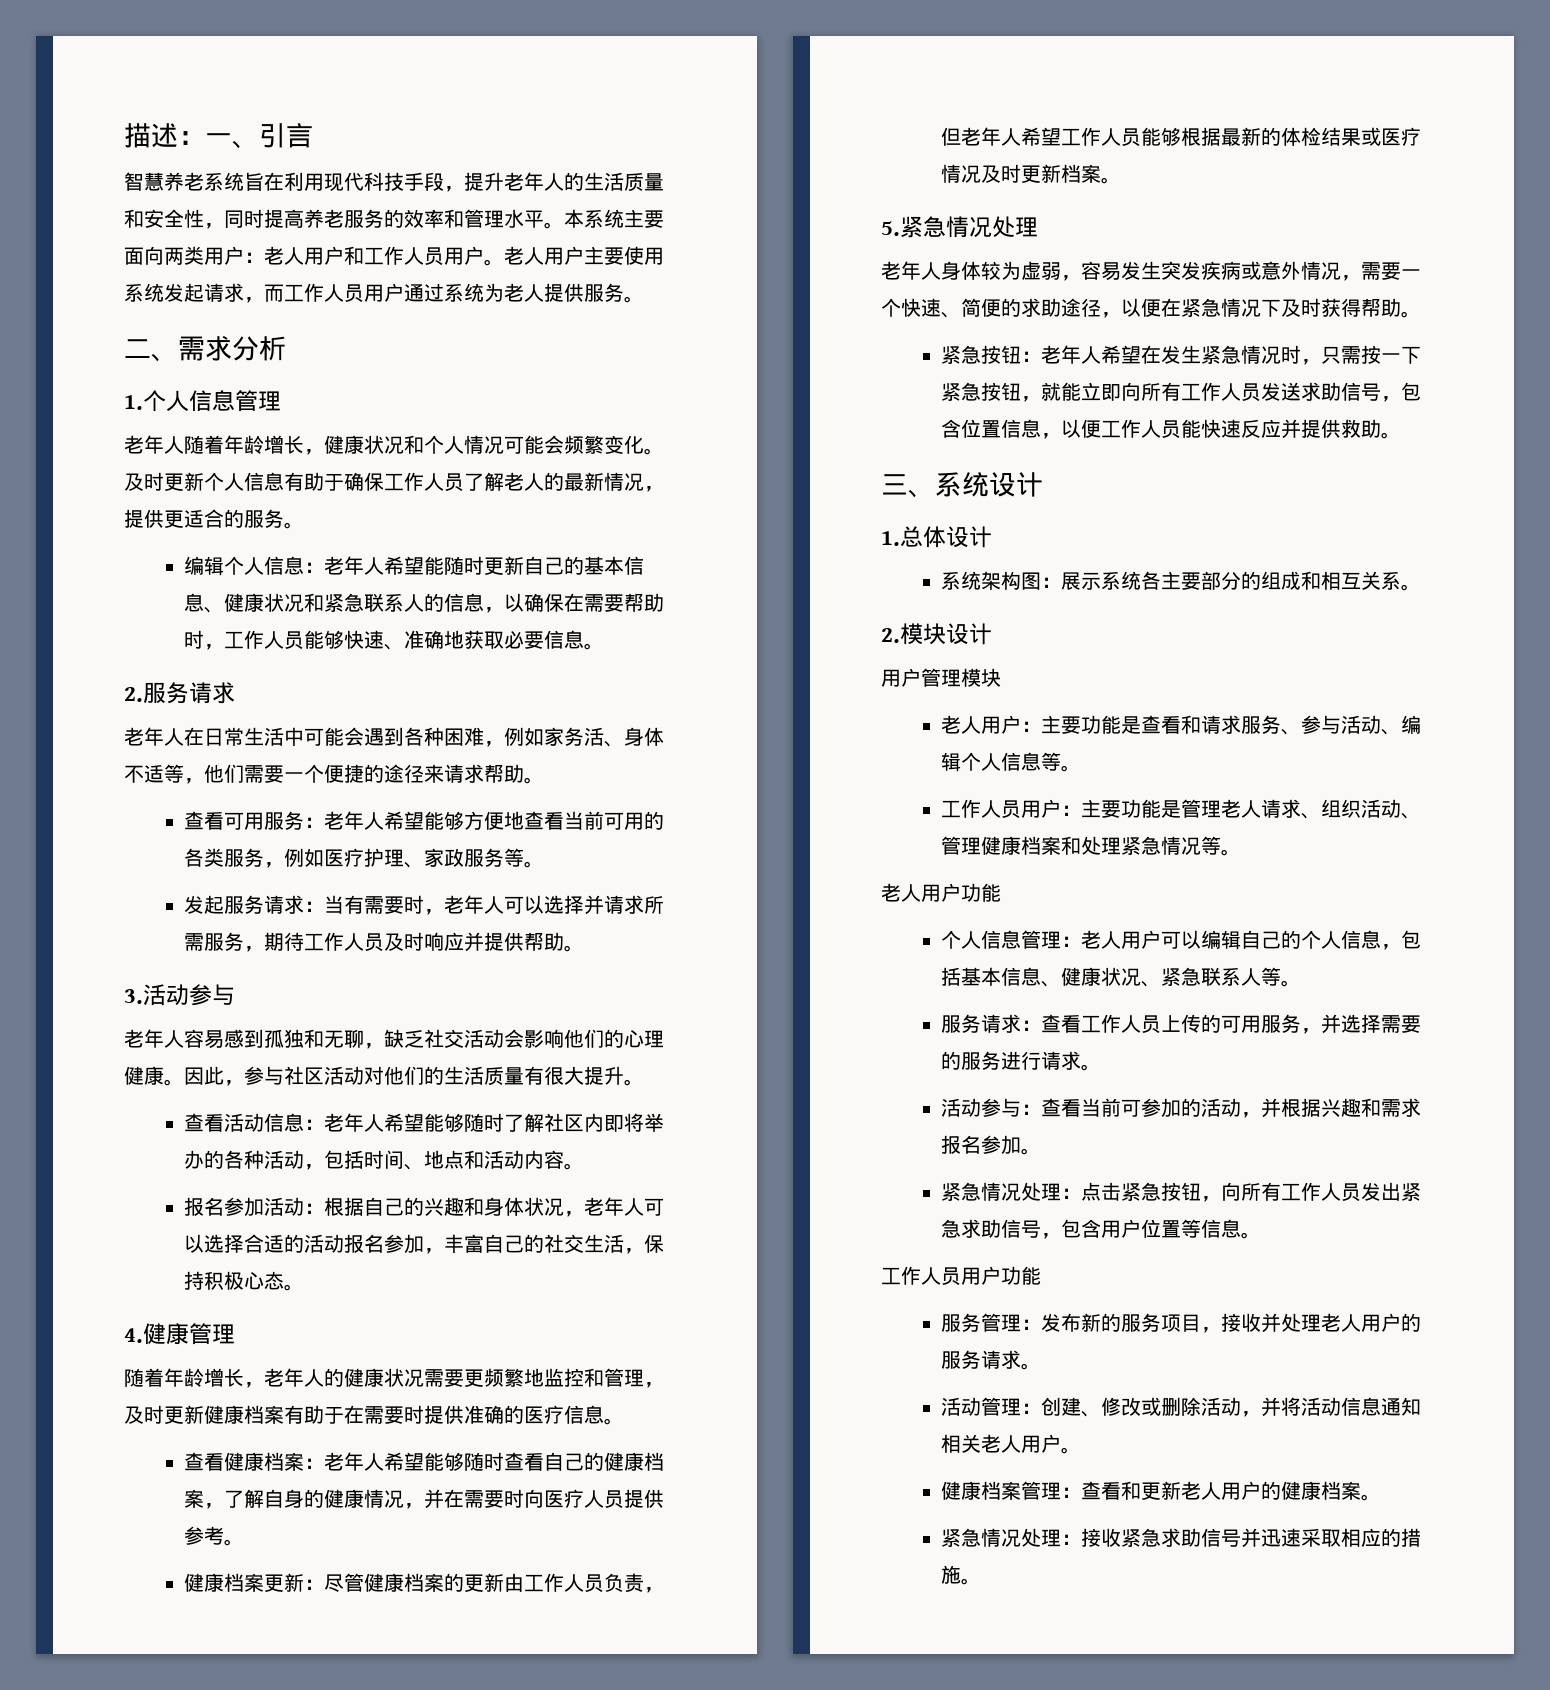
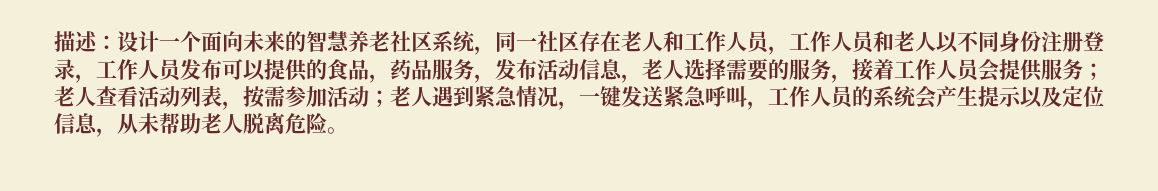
- 描述：一、引言
- 智慧养老系统旨在利用现代科技手段，提升老年人的生活质量和安全性，同时提高养老服务的效率和管理水平。本系统主要面向两类用户：老人用户和工作人员用户。老人用户主要使用系统发起请求，而工作人员用户通过系统为老人提供服务。
- 二、需求分析
- 1.个人信息管理
- 老年人随着年龄增长，健康状况和个人情况可能会频繁变化。及时更新个人信息有助于确保工作人员了解老人的最新情况，提供更适合的服务。
- 编辑个人信息：老年人希望能随时更新自己的基本信息、健康状况和紧急联系人的信息，以确保在需要帮助时，工作人员能够快速、准确地获取必要信息。
- 2.服务请求
- 老年人在日常生活中可能会遇到各种困难，例如家务活、身体不适等，他们需要一个便捷的途径来请求帮助。
- 查看可用服务：老年人希望能够方便地查看当前可用的各类服务，例如医疗护理、家政服务等。
- 发起服务请求：当有需要时，老年人可以选择并请求所需服务，期待工作人员及时响应并提供帮助。
- 3.活动参与
- 老年人容易感到孤独和无聊，缺乏社交活动会影响他们的心理健康。因此，参与社区活动对他们的生活质量有很大提升。
- 查看活动信息：老年人希望能够随时了解社区内即将举办的各种活动，包括时间、地点和活动内容。
- 报名参加活动：根据自己的兴趣和身体状况，老年人可以选择合适的活动报名参加，丰富自己的社交生活，保持积极心态。
- 4.健康管理
- 随着年龄增长，老年人的健康状况需要更频繁地监控和管理，及时更新健康档案有助于在需要时提供准确的医疗信息。
- 查看健康档案：老年人希望能够随时查看自己的健康档案，了解自身的健康情况，并在需要时向医疗人员提供参考。
- 健康档案更新：尽管健康档案的更新由工作人员负责，但老年人希望工作人员能够根据最新的体检结果或医疗情况及时更新档案。
- 5.紧急情况处理
- 老年人身体较为虚弱，容易发生突发疾病或意外情况，需要一个快速、简便的求助途径，以便在紧急情况下及时获得帮助。
- 紧急按钮：老年人希望在发生紧急情况时，只需按一下紧急按钮，就能立即向所有工作人员发送求助信号，包含位置信息，以便工作人员能快速反应并提供救助。
- 三、系统设计
- 1.总体设计
- 系统架构图：展示系统各主要部分的组成和相互关系。
- 2.模块设计
- 用户管理模块
- 老人用户：主要功能是查看和请求服务、参与活动、编辑个人信息等。
- 工作人员用户：主要功能是管理老人请求、组织活动、管理健康档案和处理紧急情况等。
- 老人用户功能
- 个人信息管理：老人用户可以编辑自己的个人信息，包括基本信息、健康状况、紧急联系人等。
- 服务请求：查看工作人员上传的可用服务，并选择需要的服务进行请求。
- 活动参与：查看当前可参加的活动，并根据兴趣和需求报名参加。
- 紧急情况处理：点击紧急按钮，向所有工作人员发出紧急求助信号，包含用户位置等信息。
- 工作人员用户功能
- 服务管理：发布新的服务项目，接收并处理老人用户的服务请求。
- 活动管理：创建、修改或删除活动，并将活动信息通知相关老人用户。
- 健康档案管理：查看和更新老人用户的健康档案。
- 紧急情况处理：接收紧急求助信号并迅速采取相应的措施。
+ 描述：设计一个面向未来的智慧养老社区系统，同一社区存在老人和工作人员，工作人员和老人以不同身份注册登录，工作人员发布可以提供的食品，药品服务，发布活动信息，老人选择需要的服务，接着工作人员会提供服务；老人查看活动列表，按需参加活动；老人遇到紧急情况，一键发送紧急呼叫，工作人员的系统会产生提示以及定位信息，从未帮助老人脱离危险。

